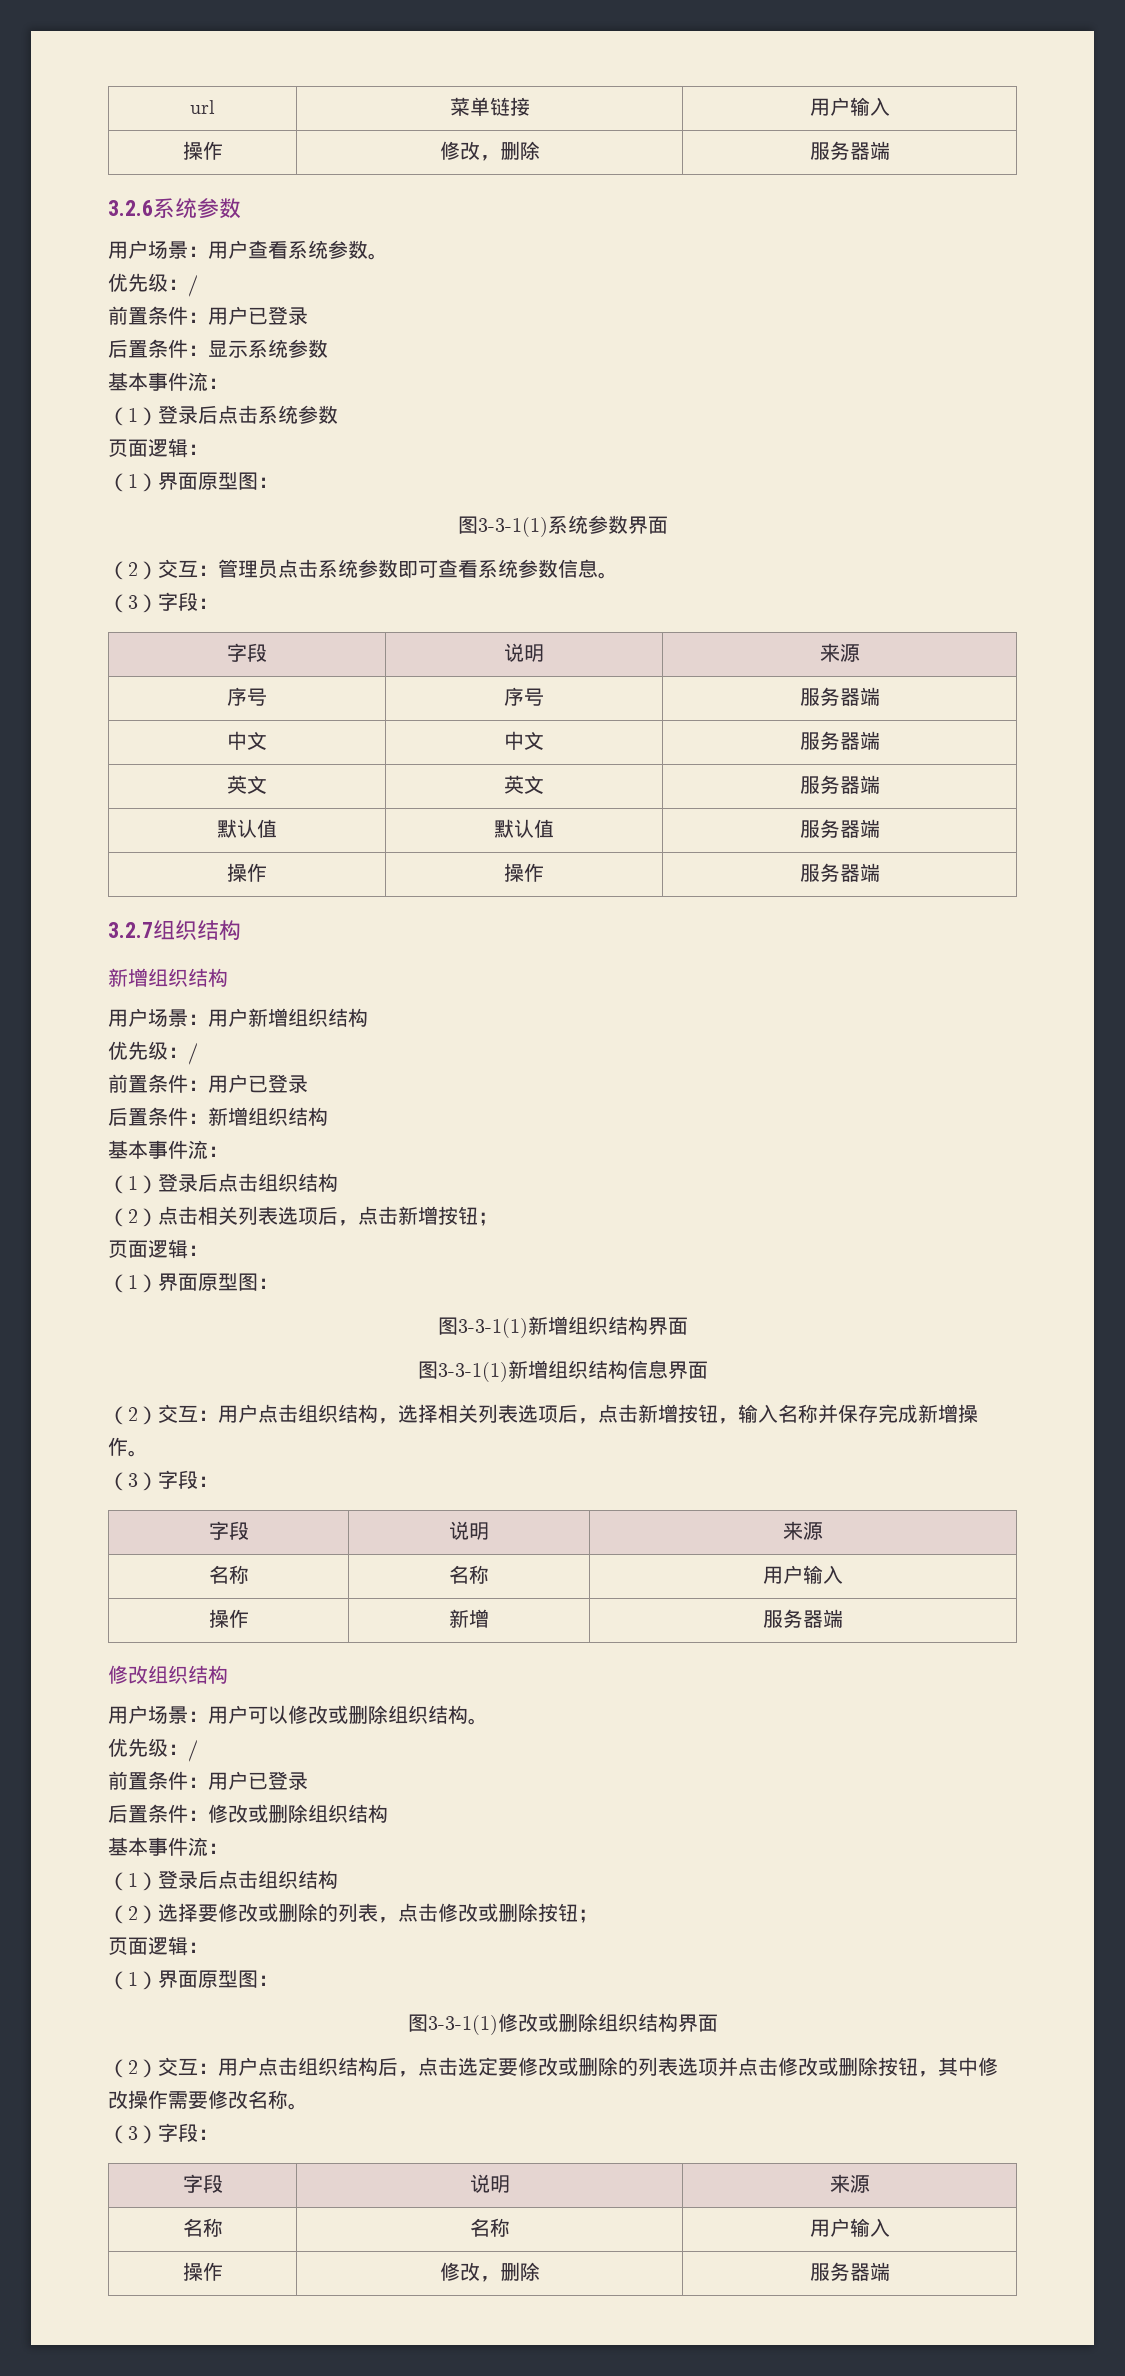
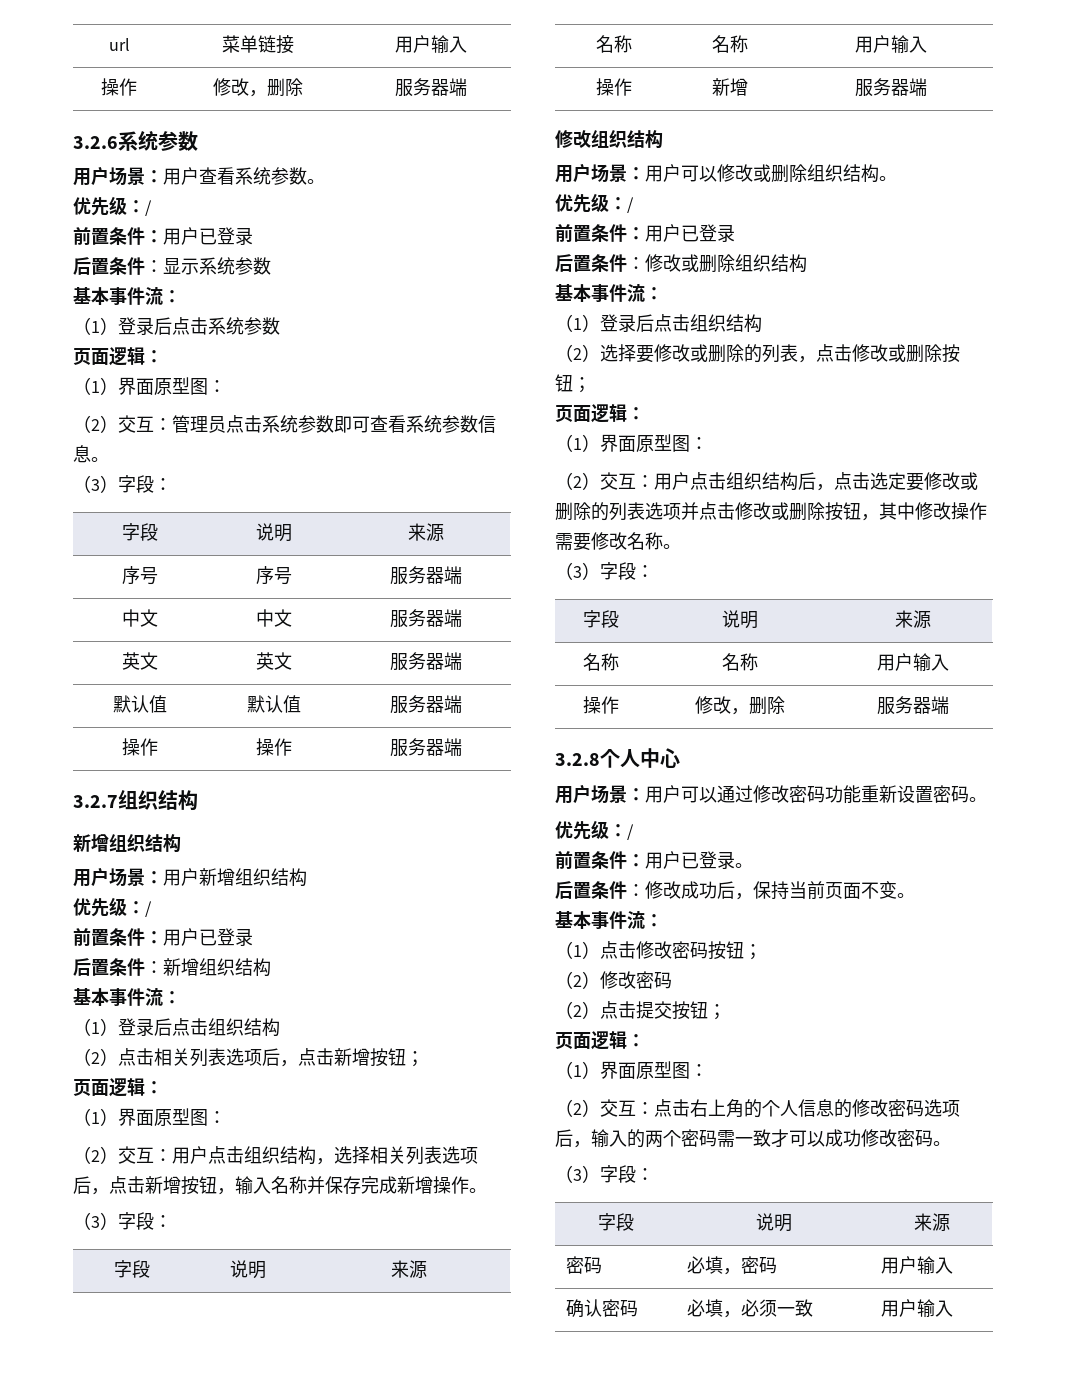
- 图3-3-1(1)系统参数界面
- 图3-3-1(1)新增组织结构界面
- 图3-3-1(1)新增组织结构信息界面
- 图3-3-1(1)修改或删除组织结构界面
+ 3.2.8个人中心
+ 用户场景：用户可以通过修改密码功能重新设置密码。
+ 优先级：/
+ 前置条件：用户已登录。
+ 后置条件：修改成功后，保持当前页面不变。
+ 基本事件流：
+ （1）点击修改密码按钮；
+ （2）修改密码
+ （2）点击提交按钮；
+ 页面逻辑：
+ （1）界面原型图：
+ （2）交互：点击右上角的个人信息的修改密码选项后，输入的两个密码需一致才可以成功修改密码。
+ （3）字段：
+ 字段 | 说明 | 来源
+ 密码 | 必填，密码 | 用户输入
+ 确认密码 | 必填，必须一致 | 用户输入

